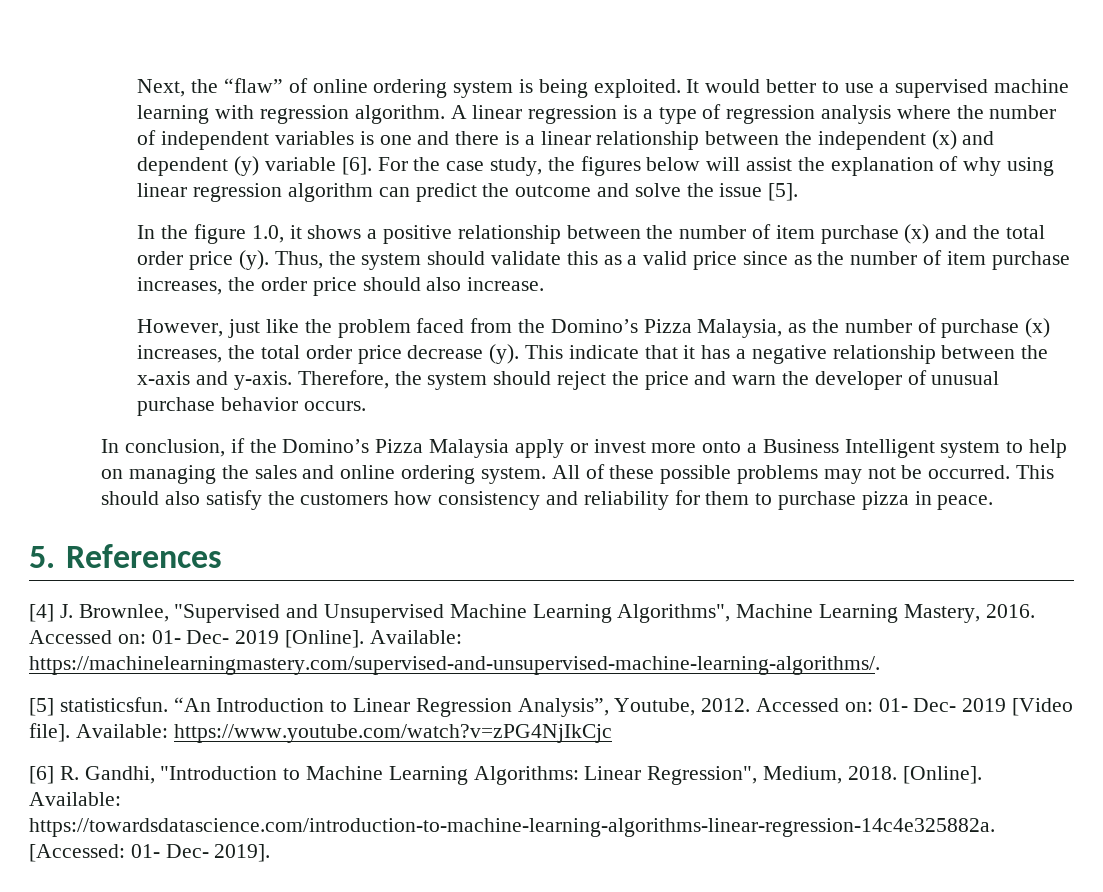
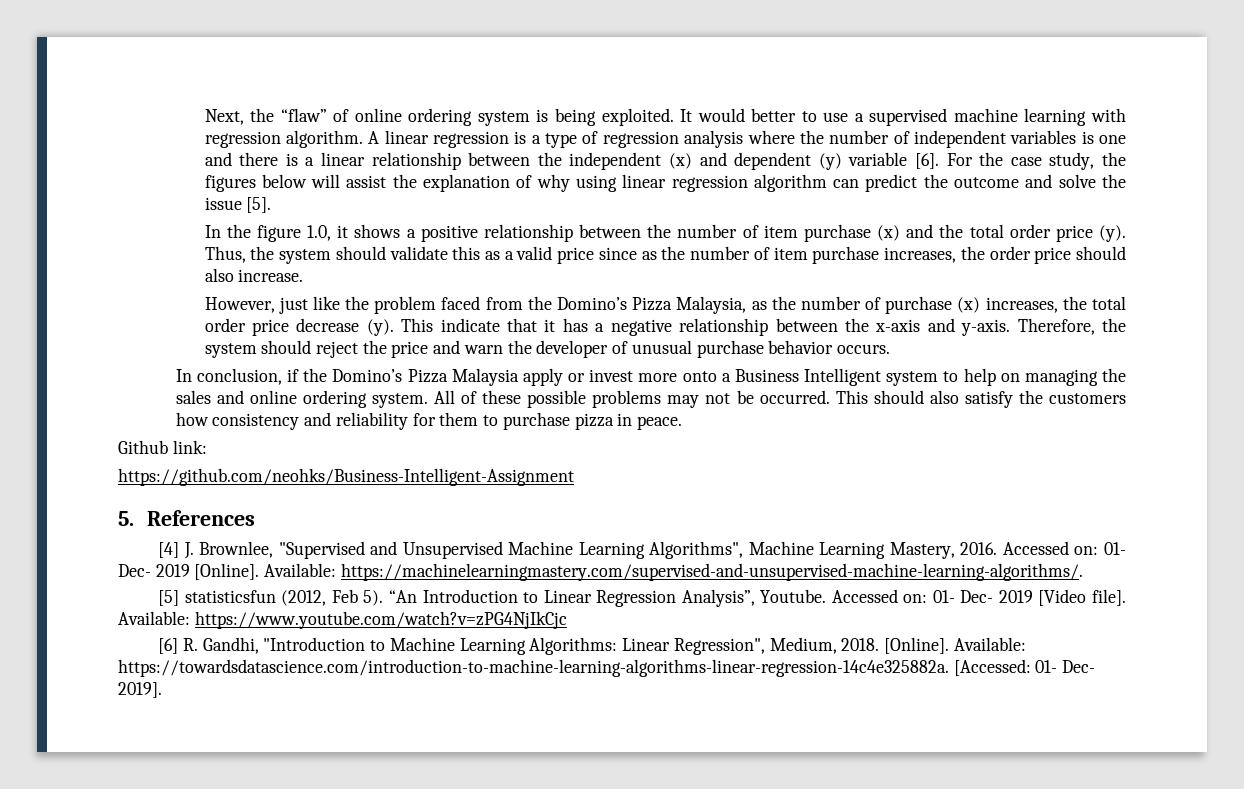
+ Github link:
+ https://github.com/neohks/Business-Intelligent-Assignment
- [5] statisticsfun.
+ [5] statisticsfun (2012, Feb 5).
- “An Introduction to Linear Regression Analysis”, Youtube, 2012.
+ “An Introduction to Linear Regression Analysis”, Youtube.

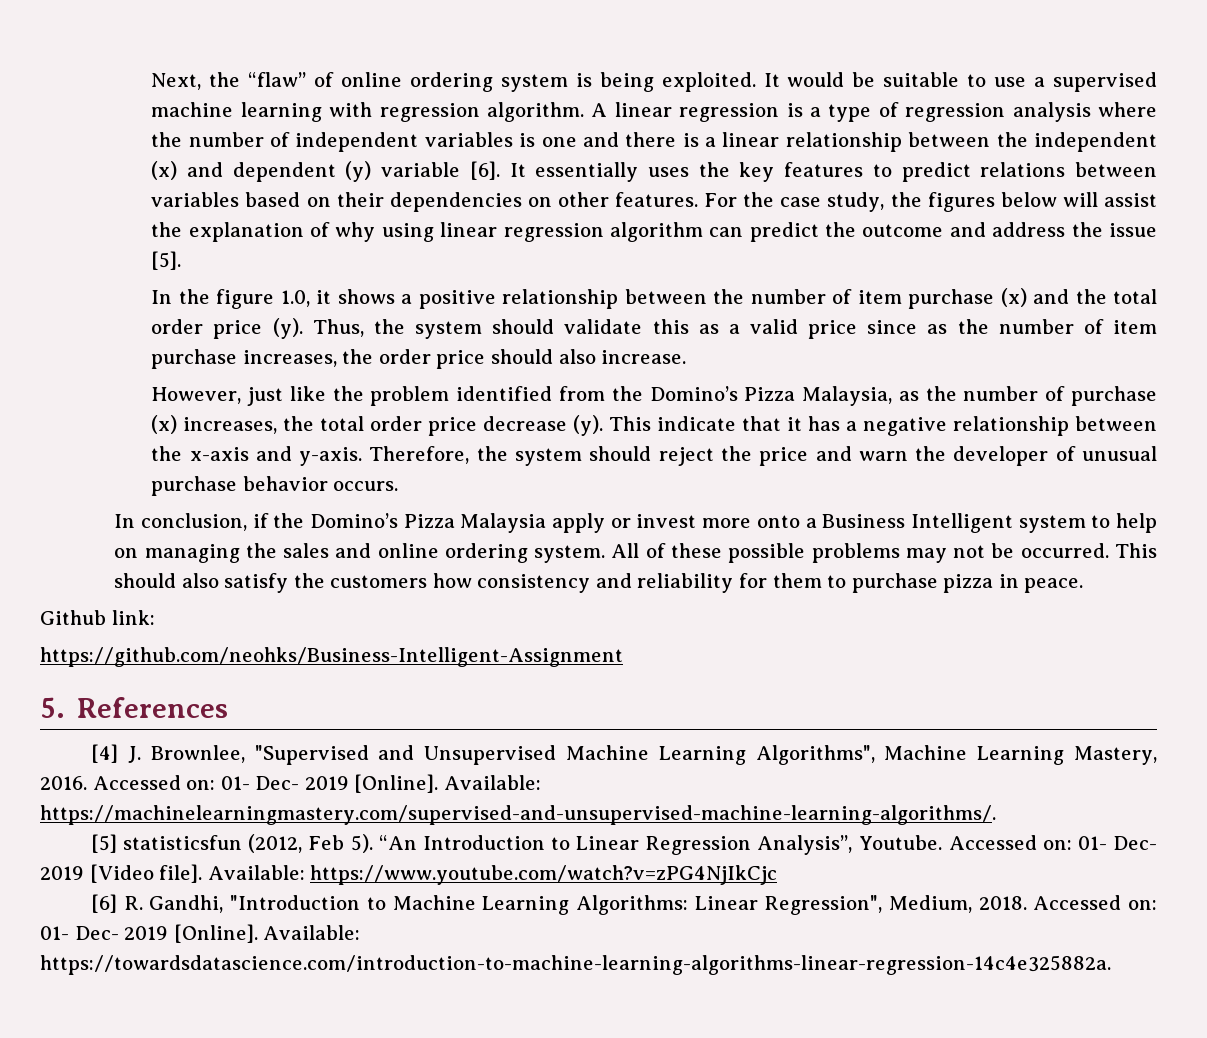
- It would better to use a supervised machine learning with regression algorithm.
+ It would be suitable to use a supervised machine learning with regression algorithm.
+ It essentially uses the key features to predict relations between variables based on their dependencies on other features.
- For the case study, the figures below will assist the explanation of why using linear regression algorithm can predict the outcome and solve the issue [5].
+ For the case study, the figures below will assist the explanation of why using linear regression algorithm can predict the outcome and address the issue [5].
- However, just like the problem faced from the Domino’s Pizza Malaysia, as the number of purchase (x) increases, the total order price decrease (y).
+ However, just like the problem identified from the Domino’s Pizza Malaysia, as the number of purchase (x) increases, the total order price decrease (y).
- [Online]. Available: https://towardsdatascience.com/introduction-to-machine-learning-algorithms-linear-regression-14c4e325882a. [Accessed: 01- Dec- 2019].
+ Accessed on: 01- Dec- 2019 [Online]. Available: https://towardsdatascience.com/introduction-to-machine-learning-algorithms-linear-regression-14c4e325882a.

